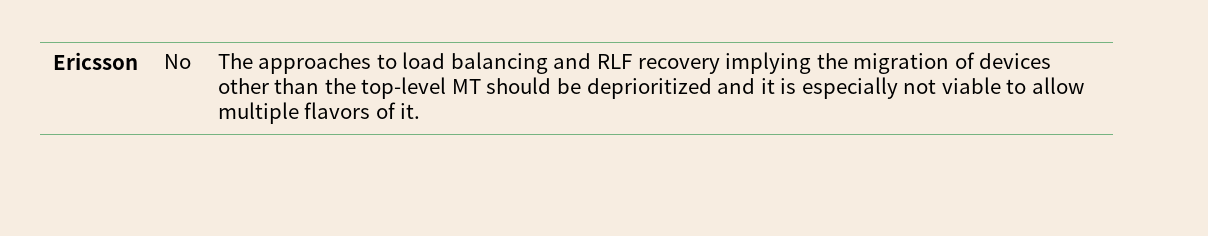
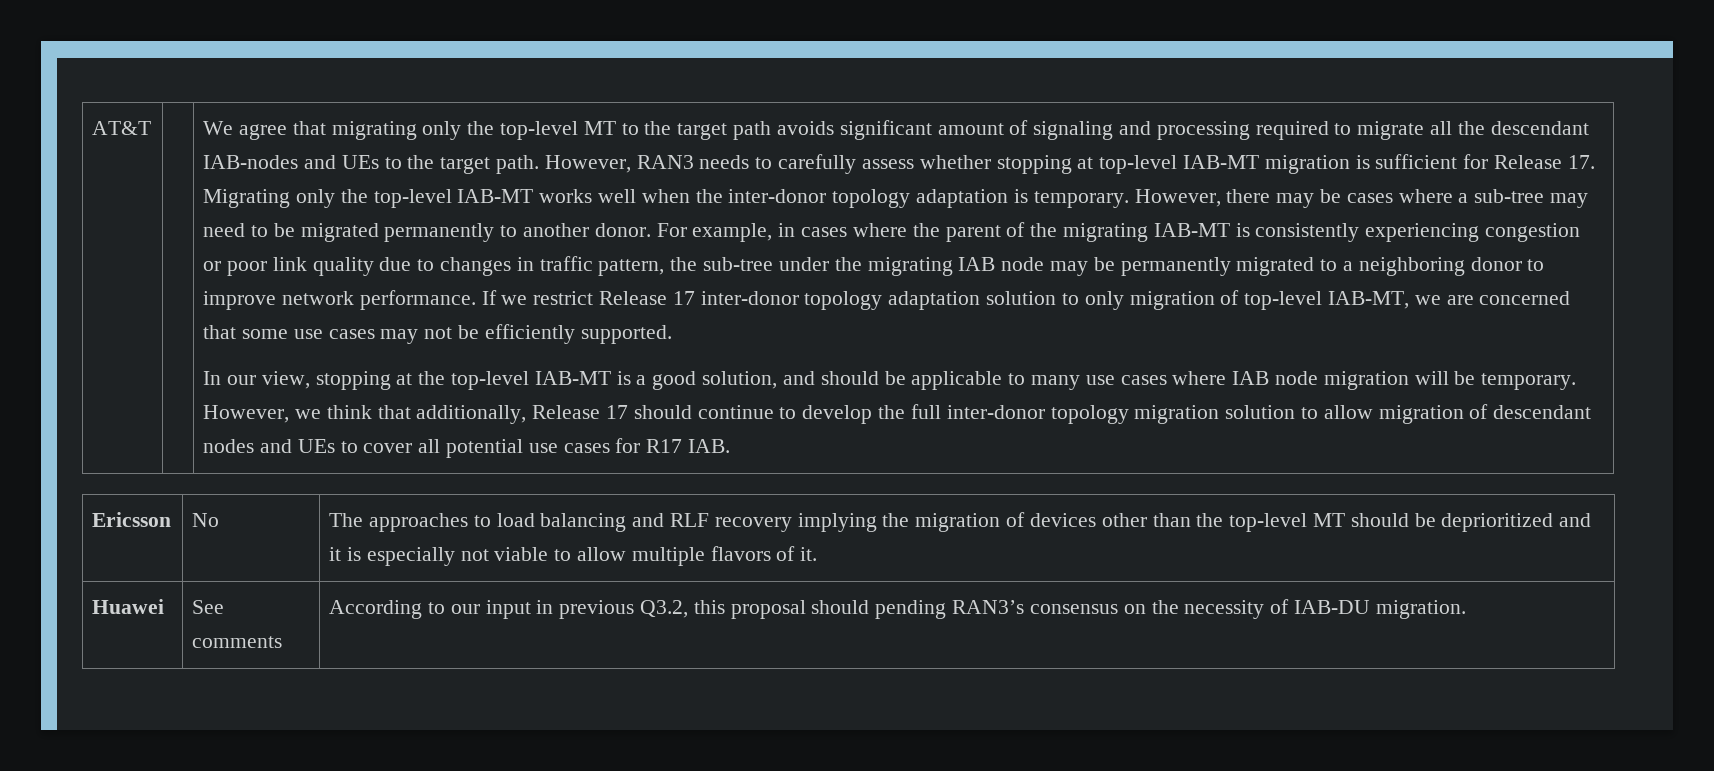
+ AT&T | | We agree that migrating only the top-level MT to the target path avoids significant amount of signaling and processing required to migrate all the descendant IAB-nodes and UEs to the target path. However, RAN3 needs to carefully assess whether stopping at top-level IAB-MT migration is sufficient for Release 17. Migrating only the top-level IAB-MT works well when the inter-donor topology adaptation is temporary. However, there may be cases where a sub-tree may need to be migrated permanently to another donor. For example, in cases where the parent of the migrating IAB-MT is consistently experiencing congestion or poor link quality due to changes in traffic pattern, the sub-tree under the migrating IAB node may be permanently migrated to a neighboring donor to improve network performance. If we restrict Release 17 inter-donor topology adaptation solution to only migration of top-level IAB-MT, we are concerned that some use cases may not be efficiently supported.
+ In our view, stopping at the top-level IAB-MT is a good solution, and should be applicable to many use cases where IAB node migration will be temporary. However, we think that additionally, Release 17 should continue to develop the full inter-donor topology migration solution to allow migration of descendant nodes and UEs to cover all potential use cases for R17 IAB.
+ Huawei | See comments | According to our input in previous Q3.2, this proposal should pending RAN3’s consensus on the necessity of IAB-DU migration.

